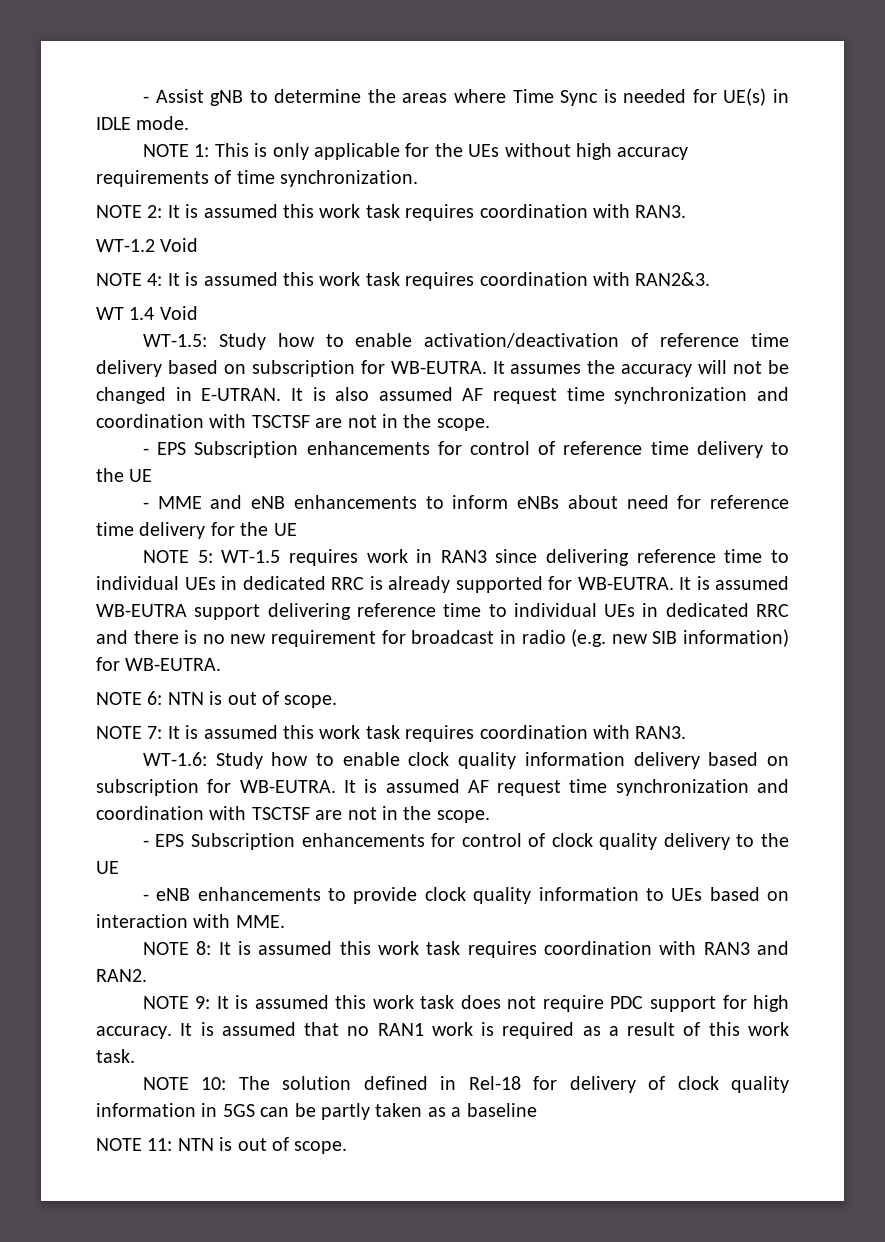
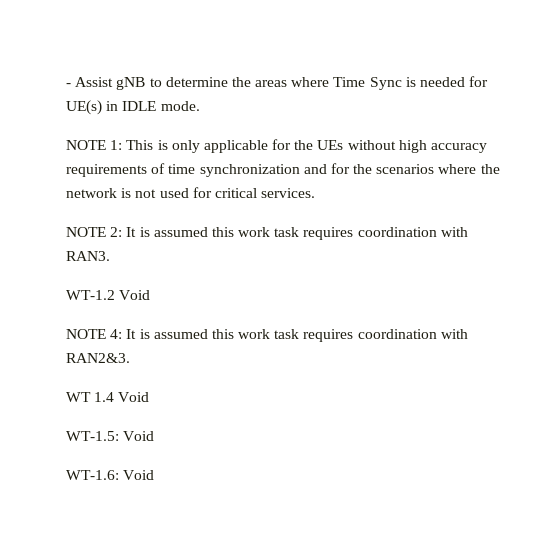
- NOTE 1: This is only applicable for the UEs without high accuracy requirements of time synchronization.
+ NOTE 1: This is only applicable for the UEs without high accuracy requirements of time synchronization and for the scenarios where the network is not used for critical services.
- WT-1.5: Study how to enable activation/deactivation of reference time delivery based on subscription for WB-EUTRA. It assumes the accuracy will not be changed in E-UTRAN. It is also assumed AF request time synchronization and coordination with TSCTSF are not in the scope.
- - EPS Subscription enhancements for control of reference time delivery to the UE
- - MME and eNB enhancements to inform eNBs about need for reference time delivery for the UE
- NOTE 5: WT-1.5 requires work in RAN3 since delivering reference time to individual UEs in dedicated RRC is already supported for WB-EUTRA. It is assumed WB-EUTRA support delivering reference time to individual UEs in dedicated RRC and there is no new requirement for broadcast in radio (e.g. new SIB information) for WB-EUTRA.
- NOTE 6: NTN is out of scope.
- NOTE 7: It is assumed this work task requires coordination with RAN3.
- WT-1.6: Study how to enable clock quality information delivery based on subscription for WB-EUTRA. It is assumed AF request time synchronization and coordination with TSCTSF are not in the scope.
- - EPS Subscription enhancements for control of clock quality delivery to the UE
- - eNB enhancements to provide clock quality information to UEs based on interaction with MME.
- NOTE 8: It is assumed this work task requires coordination with RAN3 and RAN2.
- NOTE 9: It is assumed this work task does not require PDC support for high accuracy. It is assumed that no RAN1 work is required as a result of this work task.
- NOTE 10: The solution defined in Rel-18 for delivery of clock quality information in 5GS can be partly taken as a baseline
- NOTE 11: NTN is out of scope.
+ WT-1.5: Void
+ WT-1.6: Void

